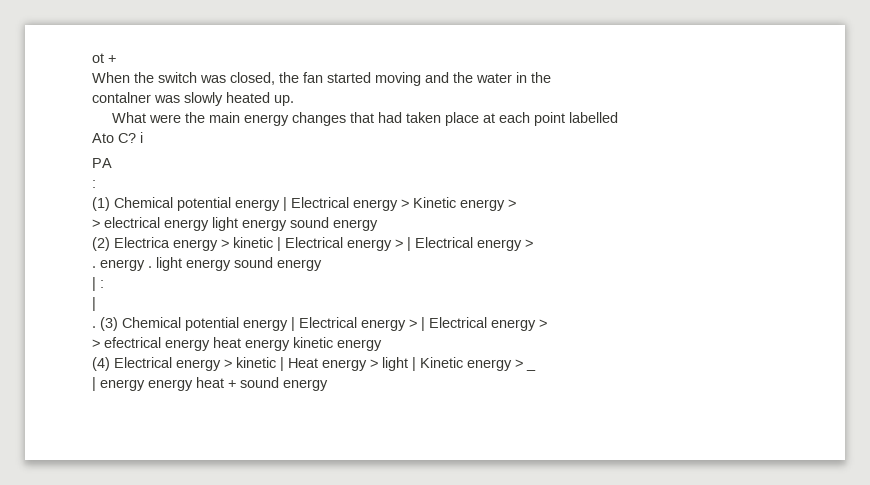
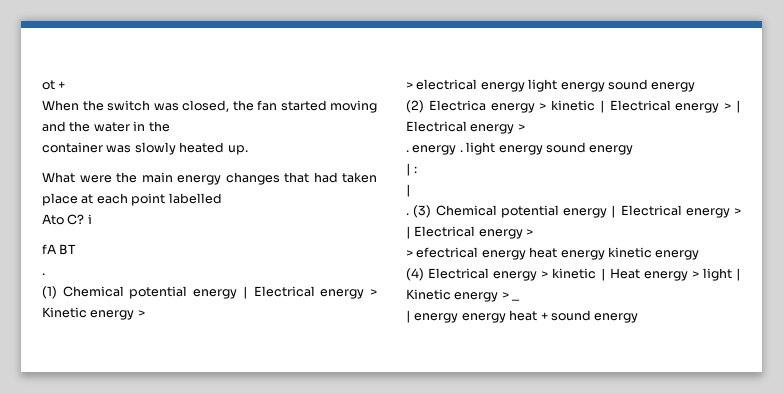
- contalner was slowly heated up.
+ container was slowly heated up.
- PA
- :
+ fA BT
+ .

